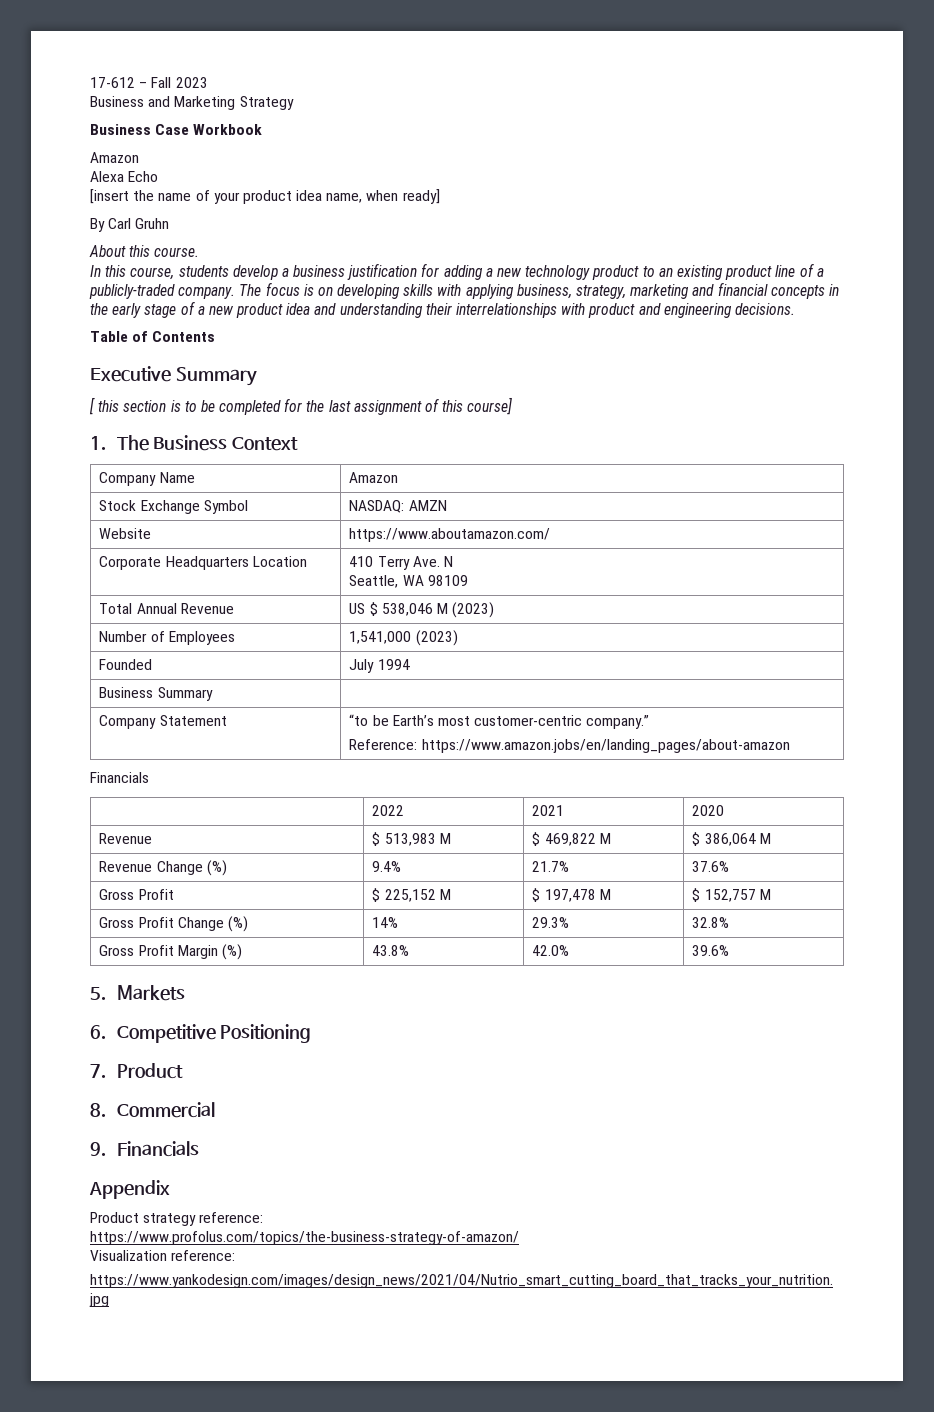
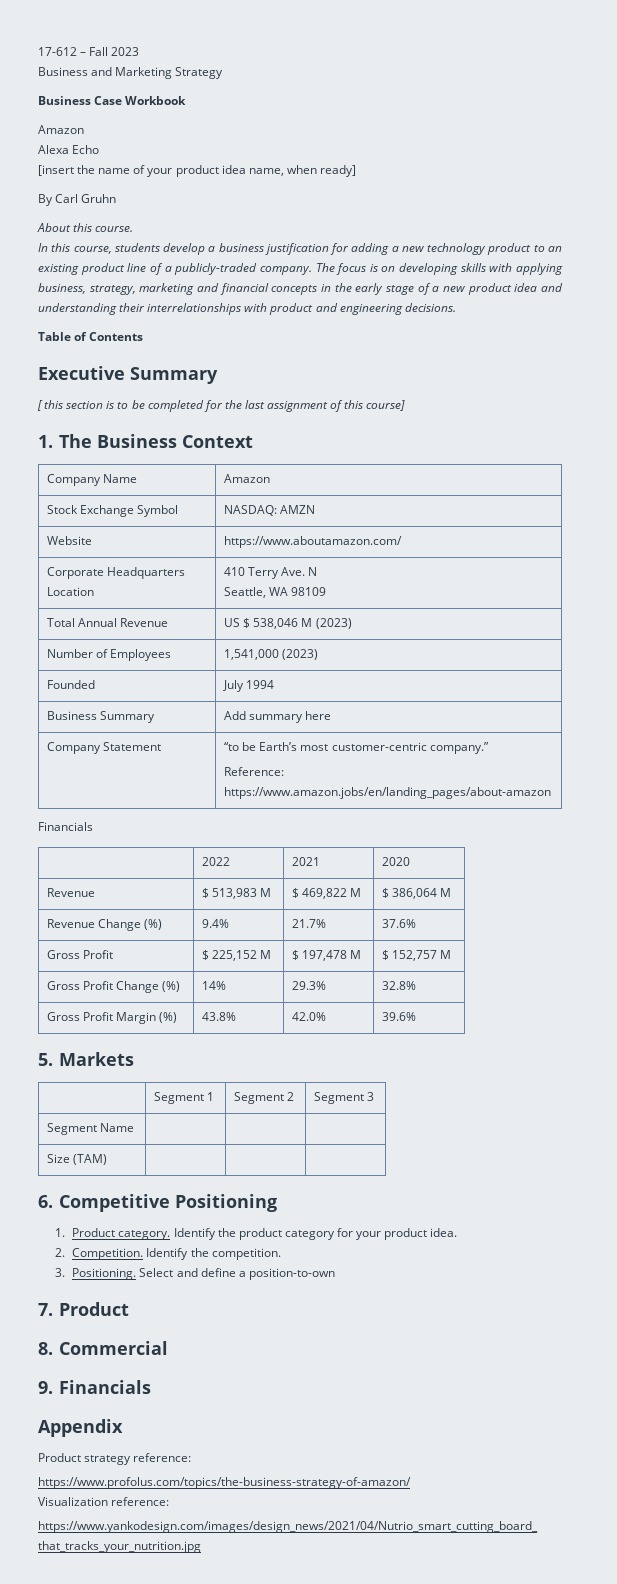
- Business Summary |
+ Business Summary | Add summary here
+ | Segment 1 | Segment 2 | Segment 3
+ Segment Name | | |
+ Size (TAM) | | |
  6. Competitive Positioning
+ 1. Product category. Identify the product category for your product idea.
+ 2. Competition. Identify the competition.
+ 3. Positioning. Select and define a position-to-own

